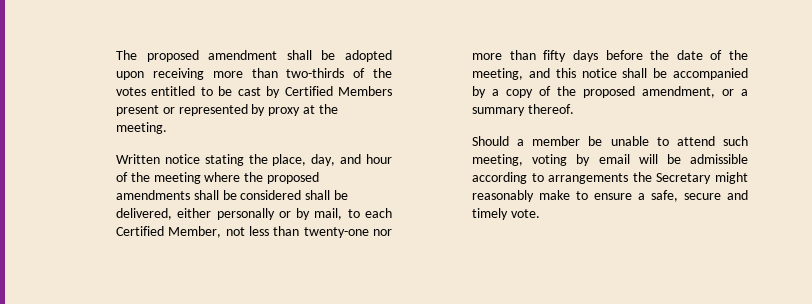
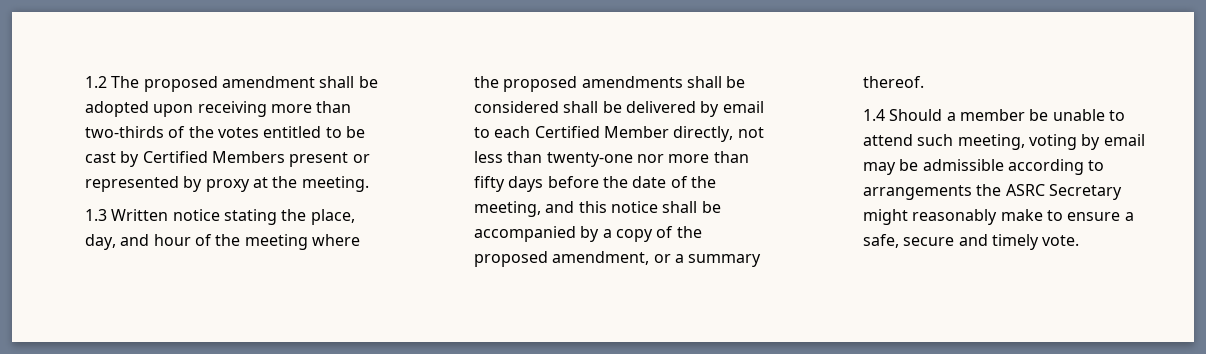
- The proposed amendment shall be adopted upon receiving more than two-thirds of the votes entitled to be cast by Certified Members present or represented by proxy at the meeting.
+ 1.2 The proposed amendment shall be adopted upon receiving more than two-thirds of the votes entitled to be cast by Certified Members present or represented by proxy at the meeting.
- Written notice stating the place, day, and hour of the meeting where the proposed amendments shall be considered shall be delivered, either personally or by mail, to each Certified Member, not less than twenty-one nor more than fifty days before the date of the meeting, and this notice shall be accompanied by a copy of the proposed amendment, or a summary thereof.
+ 1.3 Written notice stating the place, day, and hour of the meeting where the proposed amendments shall be considered shall be delivered by email to each Certified Member directly, not less than twenty-one nor more than fifty days before the date of the meeting, and this notice shall be accompanied by a copy of the proposed amendment, or a summary thereof.
- Should a member be unable to attend such meeting, voting by email will be admissible according to arrangements the Secretary might reasonably make to ensure a safe, secure and timely vote.
+ 1.4 Should a member be unable to attend such meeting, voting by email may be admissible according to arrangements the ASRC Secretary might reasonably make to ensure a safe, secure and timely vote.

